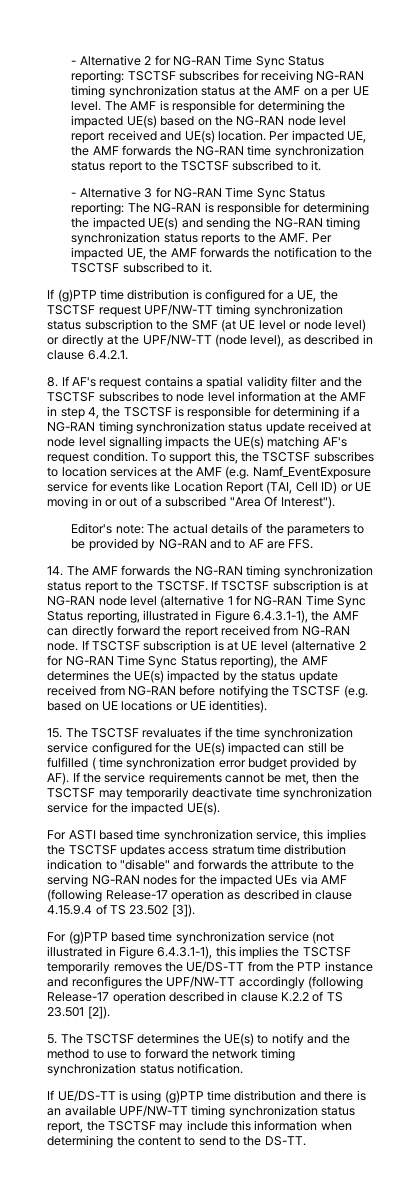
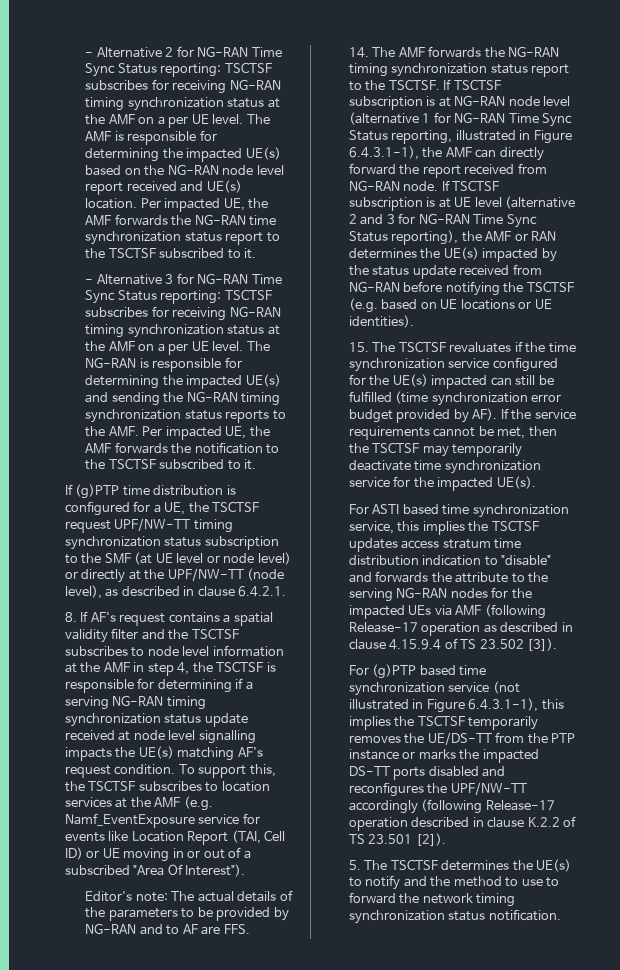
- - Alternative 3 for NG-RAN Time Sync Status reporting: The NG-RAN is responsible for determining the impacted UE(s) and sending the NG-RAN timing synchronization status reports to the AMF. Per impacted UE, the AMF forwards the notification to the TSCTSF subscribed to it.
+ - Alternative 3 for NG-RAN Time Sync Status reporting: TSCTSF subscribes for receiving NG-RAN timing synchronization status at the AMF on a per UE level. The NG-RAN is responsible for determining the impacted UE(s) and sending the NG-RAN timing synchronization status reports to the AMF. Per impacted UE, the AMF forwards the notification to the TSCTSF subscribed to it.
- 8. If AF's request contains a spatial validity filter and the TSCTSF subscribes to node level information at the AMF in step 4, the TSCTSF is responsible for determining if a NG-RAN timing synchronization status update received at node level signalling impacts the UE(s) matching AF's request condition.
+ 8. If AF's request contains a spatial validity filter and the TSCTSF subscribes to node level information at the AMF in step 4, the TSCTSF is responsible for determining if a serving NG-RAN timing synchronization status update received at node level signalling impacts the UE(s) matching AF's request condition.
- If TSCTSF subscription is at UE level (alternative 2 for NG-RAN Time Sync Status reporting), the AMF determines the UE(s) impacted by the status update received from NG-RAN before notifying the TSCTSF (e.g. based on UE locations or UE identities).
+ If TSCTSF subscription is at UE level (alternative 2 and 3 for NG-RAN Time Sync Status reporting), the AMF or RAN determines the UE(s) impacted by the status update received from NG-RAN before notifying the TSCTSF (e.g. based on UE locations or UE identities).
- 15. The TSCTSF revaluates if the time synchronization service configured for the UE(s) impacted can still be fulfilled ( time synchronization error budget provided by AF). If the service requirements cannot be met, then the TSCTSF may temporarily deactivate time synchronization service for the impacted UE(s).
+ 15. The TSCTSF revaluates if the time synchronization service configured for the UE(s) impacted can still be fulfilled (time synchronization error budget provided by AF). If the service requirements cannot be met, then the TSCTSF may temporarily deactivate time synchronization service for the impacted UE(s).
- For (g)PTP based time synchronization service (not illustrated in Figure 6.4.3.1-1), this implies the TSCTSF temporarily removes the UE/DS-TT from the PTP instance and reconfigures the UPF/NW-TT accordingly (following Release-17 operation described in clause K.2.2 of TS 23.501 [2]).
+ For (g)PTP based time synchronization service (not illustrated in Figure 6.4.3.1-1), this implies the TSCTSF temporarily removes the UE/DS-TT from the PTP instance or marks the impacted DS-TT ports disabled and reconfigures the UPF/NW-TT accordingly (following Release-17 operation described in clause K.2.2 of TS 23.501 [2]).
- If UE/DS-TT is using (g)PTP time distribution and there is an available UPF/NW-TT timing synchronization status report, the TSCTSF may include this information when determining the content to send to the DS-TT.

